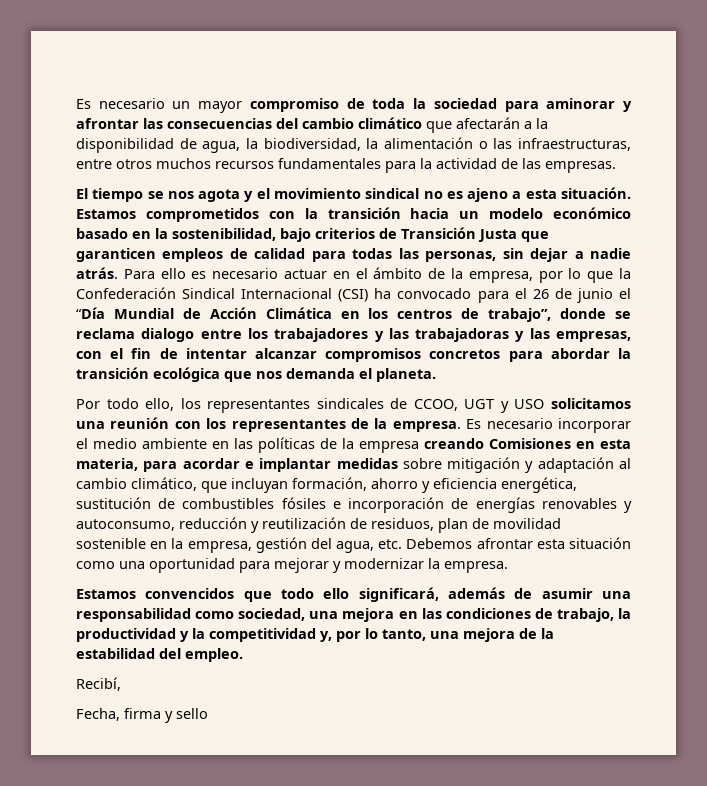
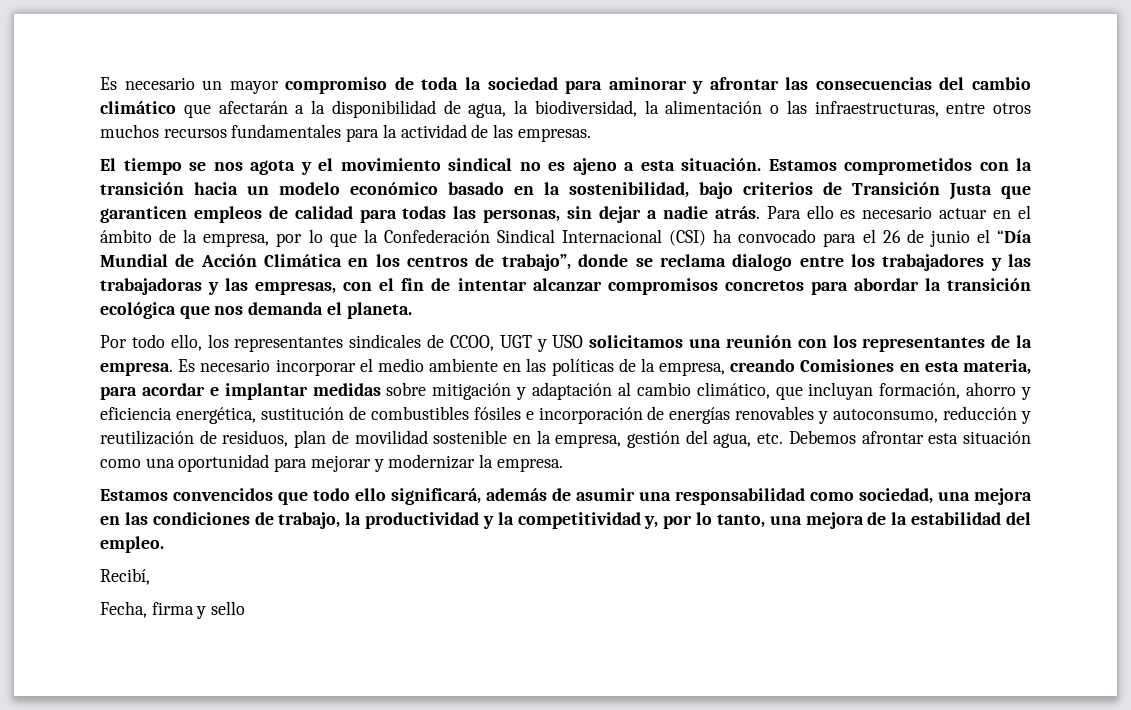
- Es necesario incorporar el medio ambiente en las políticas de la empresa creando Comisiones en esta materia, para acordar e implantar medidas sobre mitigación y adaptación al cambio climático, que incluyan formación, ahorro y eficiencia energética, sustitución de combustibles fósiles e incorporación de energías renovables y autoconsumo, reducción y reutilización de residuos, plan de movilidad sostenible en la empresa, gestión del agua, etc. Debemos afrontar esta situación como una oportunidad para mejorar y modernizar la empresa.
+ Es necesario incorporar el medio ambiente en las políticas de la empresa, creando Comisiones en esta materia, para acordar e implantar medidas sobre mitigación y adaptación al cambio climático, que incluyan formación, ahorro y eficiencia energética, sustitución de combustibles fósiles e incorporación de energías renovables y autoconsumo, reducción y reutilización de residuos, plan de movilidad sostenible en la empresa, gestión del agua, etc. Debemos afrontar esta situación como una oportunidad para mejorar y modernizar la empresa.

